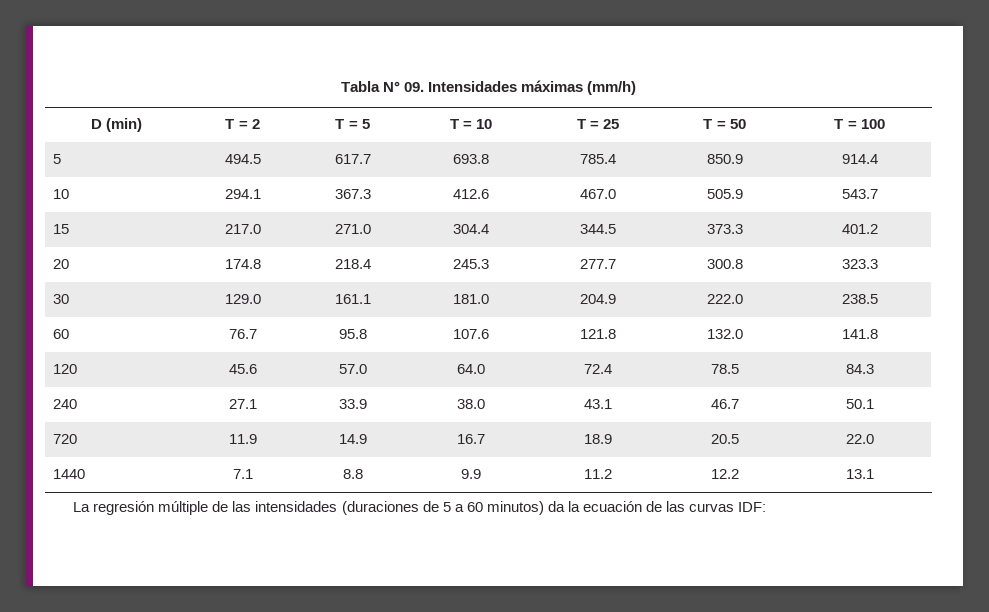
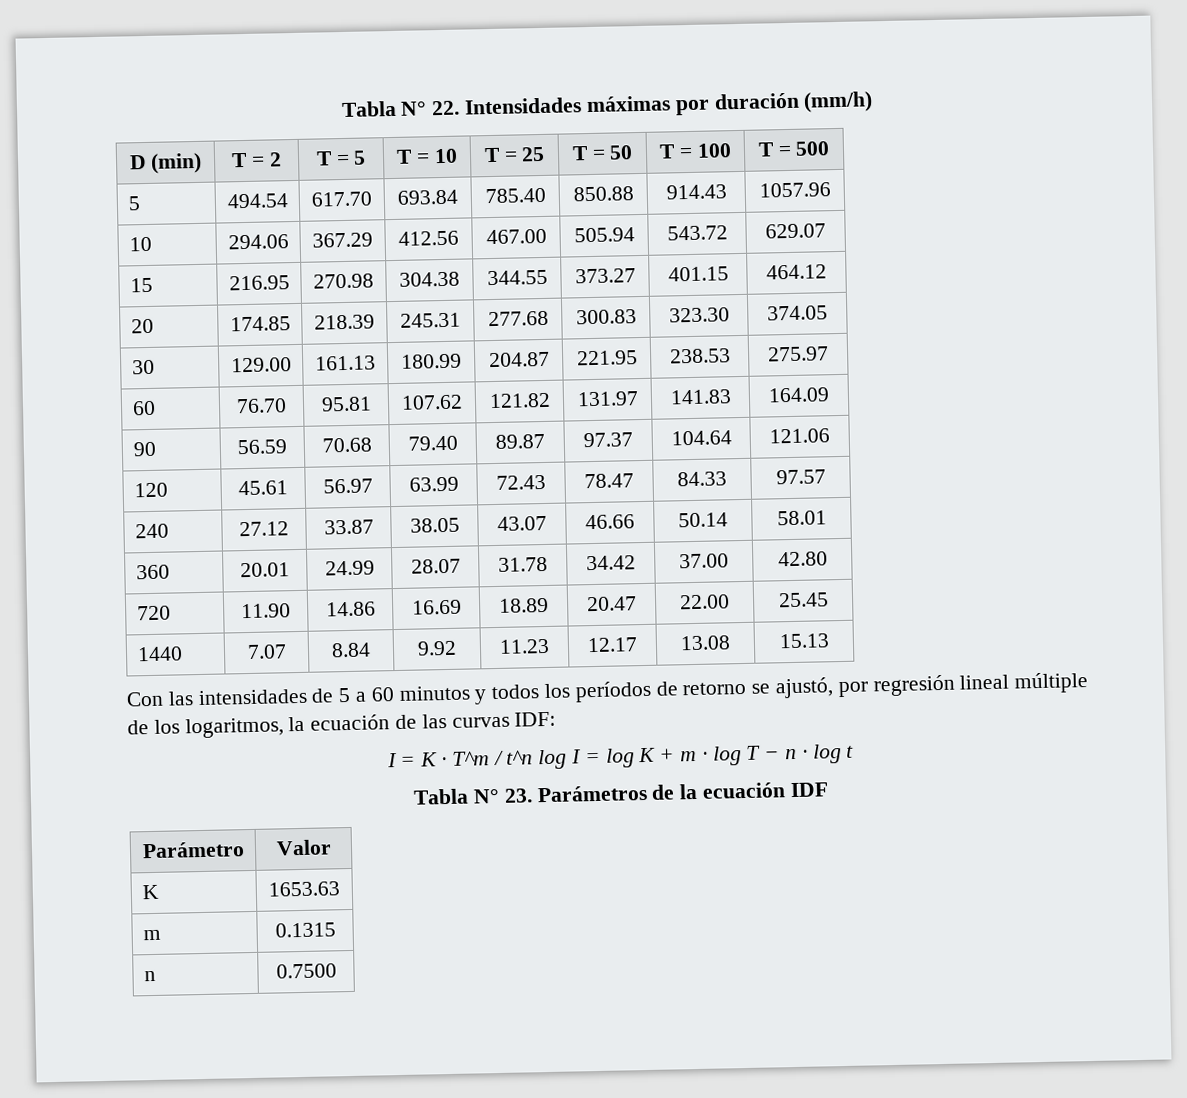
- Tabla N° 09. Intensidades máximas (mm/h)
+ Tabla N° 22. Intensidades máximas por duración (mm/h)
- D (min) | T = 2 | T = 5 | T = 10 | T = 25 | T = 50 | T = 100
- 5 | 494.5 | 617.7 | 693.8 | 785.4 | 850.9 | 914.4
- 10 | 294.1 | 367.3 | 412.6 | 467.0 | 505.9 | 543.7
- 15 | 217.0 | 271.0 | 304.4 | 344.5 | 373.3 | 401.2
- 20 | 174.8 | 218.4 | 245.3 | 277.7 | 300.8 | 323.3
- 30 | 129.0 | 161.1 | 181.0 | 204.9 | 222.0 | 238.5
- 60 | 76.7 | 95.8 | 107.6 | 121.8 | 132.0 | 141.8
- 120 | 45.6 | 57.0 | 64.0 | 72.4 | 78.5 | 84.3
- 240 | 27.1 | 33.9 | 38.0 | 43.1 | 46.7 | 50.1
- 720 | 11.9 | 14.9 | 16.7 | 18.9 | 20.5 | 22.0
- 1440 | 7.1 | 8.8 | 9.9 | 11.2 | 12.2 | 13.1
- La regresión múltiple de las intensidades (duraciones de 5 a 60 minutos) da la ecuación de las curvas IDF:
+ D (min) | T = 2 | T = 5 | T = 10 | T = 25 | T = 50 | T = 100 | T = 500
+ 5 | 494.54 | 617.70 | 693.84 | 785.40 | 850.88 | 914.43 | 1057.96
+ 10 | 294.06 | 367.29 | 412.56 | 467.00 | 505.94 | 543.72 | 629.07
+ 15 | 216.95 | 270.98 | 304.38 | 344.55 | 373.27 | 401.15 | 464.12
+ 20 | 174.85 | 218.39 | 245.31 | 277.68 | 300.83 | 323.30 | 374.05
+ 30 | 129.00 | 161.13 | 180.99 | 204.87 | 221.95 | 238.53 | 275.97
+ 60 | 76.70 | 95.81 | 107.62 | 121.82 | 131.97 | 141.83 | 164.09
+ 90 | 56.59 | 70.68 | 79.40 | 89.87 | 97.37 | 104.64 | 121.06
+ 120 | 45.61 | 56.97 | 63.99 | 72.43 | 78.47 | 84.33 | 97.57
+ 240 | 27.12 | 33.87 | 38.05 | 43.07 | 46.66 | 50.14 | 58.01
+ 360 | 20.01 | 24.99 | 28.07 | 31.78 | 34.42 | 37.00 | 42.80
+ 720 | 11.90 | 14.86 | 16.69 | 18.89 | 20.47 | 22.00 | 25.45
+ 1440 | 7.07 | 8.84 | 9.92 | 11.23 | 12.17 | 13.08 | 15.13
+ Con las intensidades de 5 a 60 minutos y todos los períodos de retorno se ajustó, por regresión lineal múltiple de los logaritmos, la ecuación de las curvas IDF:
+ I = K · T^m / t^n log I = log K + m · log T − n · log t
+ Tabla N° 23. Parámetros de la ecuación IDF
+ Parámetro | Valor
+ K | 1653.63
+ m | 0.1315
+ n | 0.7500

